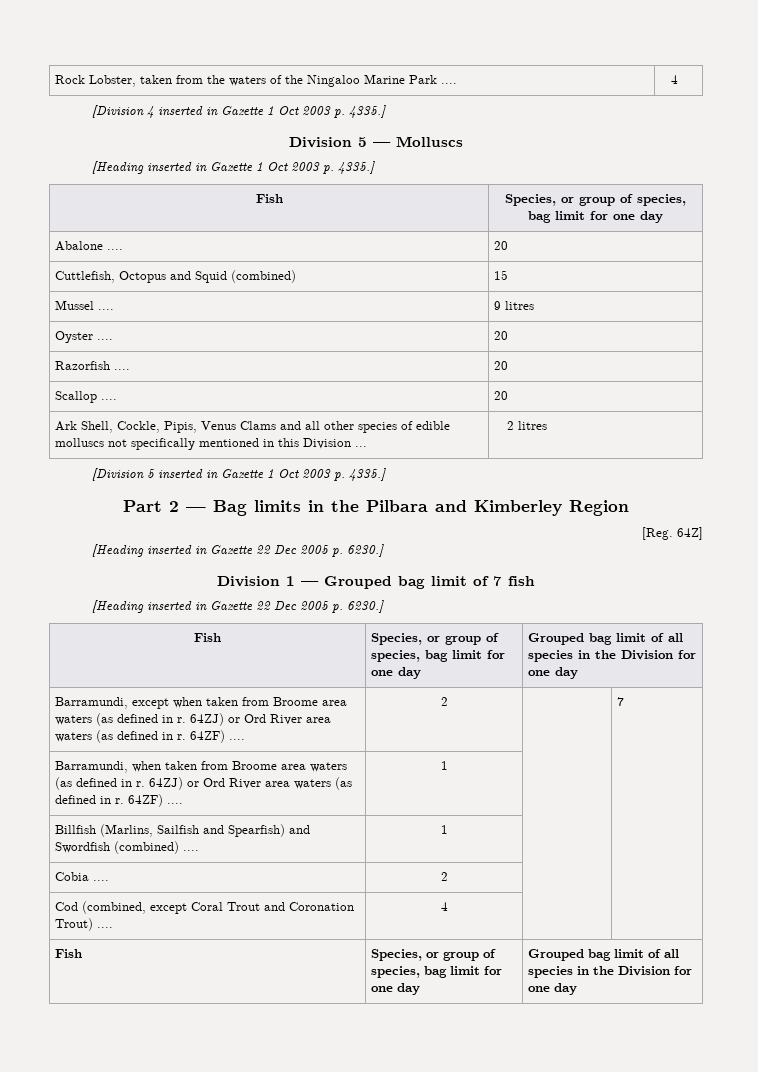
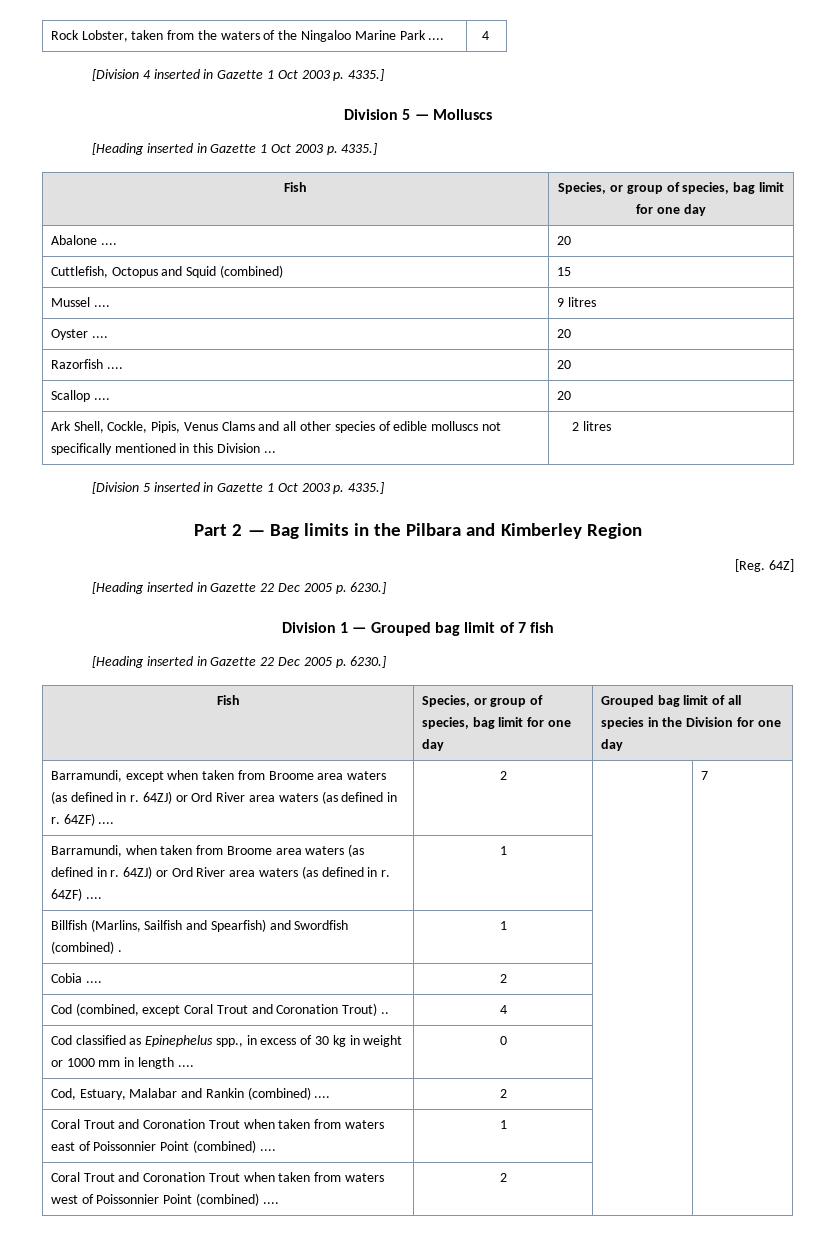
- Billfish (Marlins, Sailfish and Spearfish) and Swordfish (combined) .... | 1 | |
+ Billfish (Marlins, Sailfish and Spearfish) and Swordfish (combined) . | 1 | |
- Cod (combined, except Coral Trout and Coronation Trout) .... | 4 | |
- Fish | Species, or group of species, bag limit for one day | Grouped bag limit of all species in the Division for one day
+ Cod (combined, except Coral Trout and Coronation Trout) .. | 4 | |
+ Cod classified as Epinephelus spp., in excess of 30 kg in weight or 1000 mm in length .... | 0 | |
+ Cod, Estuary, Malabar and Rankin (combined) .... | 2 | |
+ Coral Trout and Coronation Trout when taken from waters east of Poissonnier Point (combined) .... | 1 | |
+ Coral Trout and Coronation Trout when taken from waters west of Poissonnier Point (combined) .... | 2 | |

